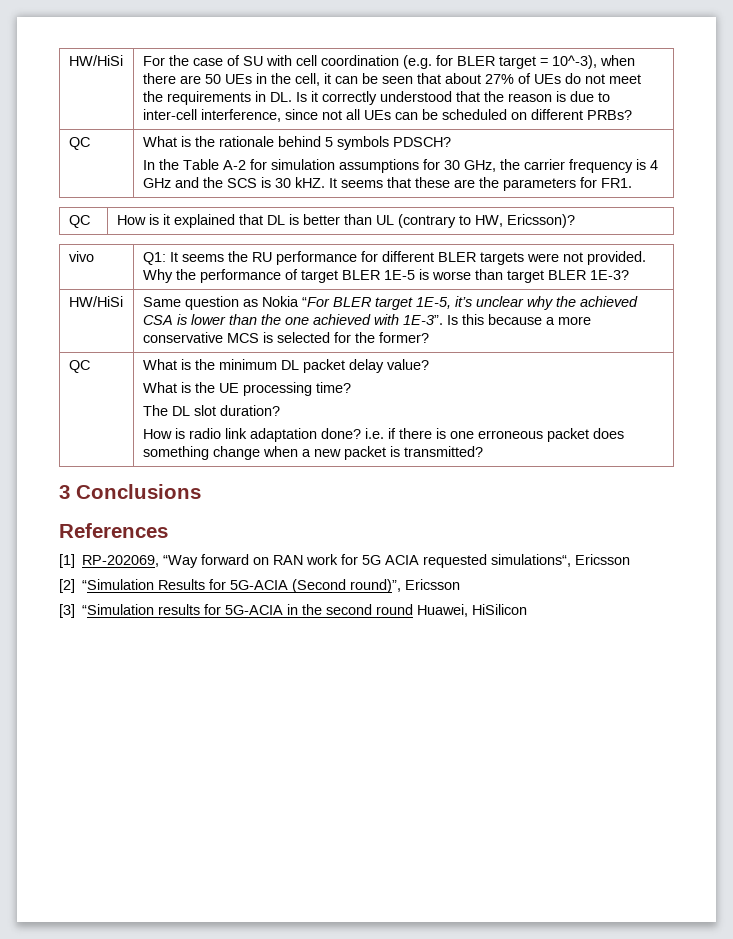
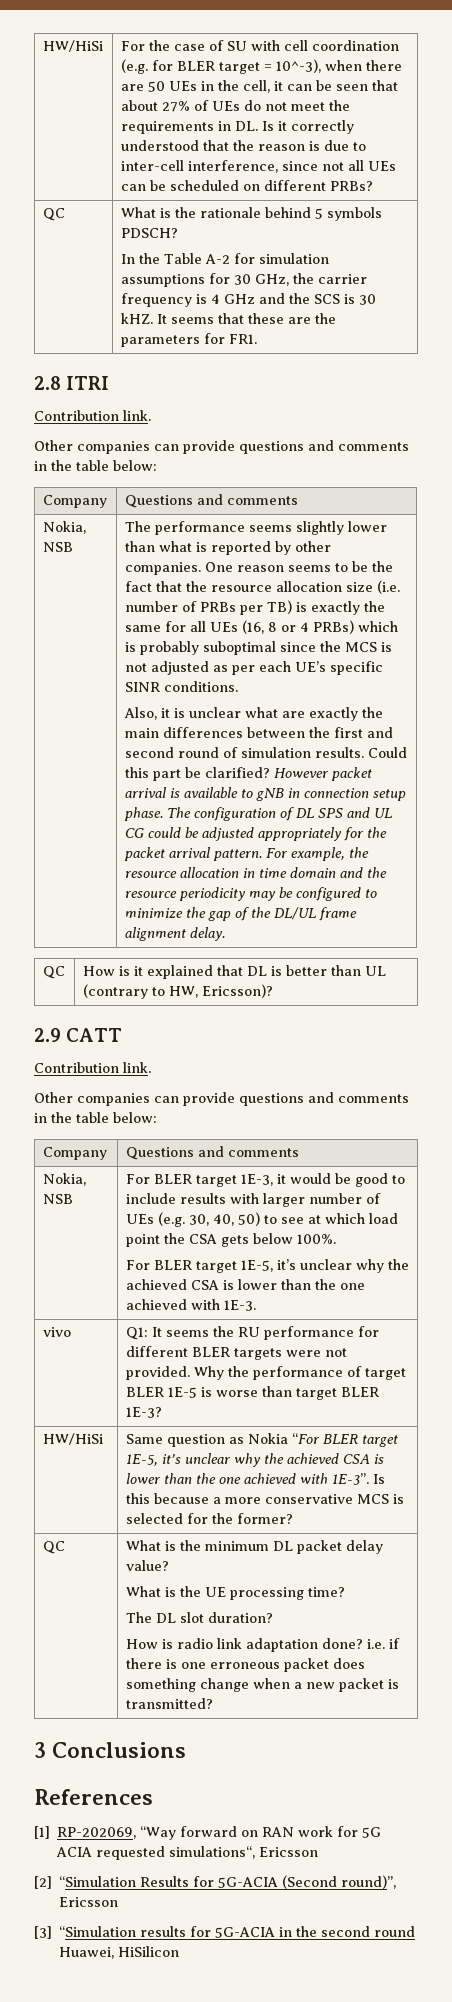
+ 2.8 ITRI
+ Contribution link.
+ Other companies can provide questions and comments in the table below:
+ Company | Questions and comments
+ Nokia, NSB | The performance seems slightly lower than what is reported by other companies. One reason seems to be the fact that the resource allocation size (i.e. number of PRBs per TB) is exactly the same for all UEs (16, 8 or 4 PRBs) which is probably suboptimal since the MCS is not adjusted as per each UE’s specific SINR conditions.
+ Also, it is unclear what are exactly the main differences between the first and second round of simulation results. Could this part be clarified? However packet arrival is available to gNB in connection setup phase. The configuration of DL SPS and UL CG could be adjusted appropriately for the packet arrival pattern. For example, the resource allocation in time domain and the resource periodicity may be configured to minimize the gap of the DL/UL frame alignment delay.
+ 2.9 CATT
+ Contribution link.
+ Other companies can provide questions and comments in the table below:
+ Company | Questions and comments
+ Nokia, NSB | For BLER target 1E-3, it would be good to include results with larger number of UEs (e.g. 30, 40, 50) to see at which load point the CSA gets below 100%.
+ For BLER target 1E-5, it’s unclear why the achieved CSA is lower than the one achieved with 1E-3.

